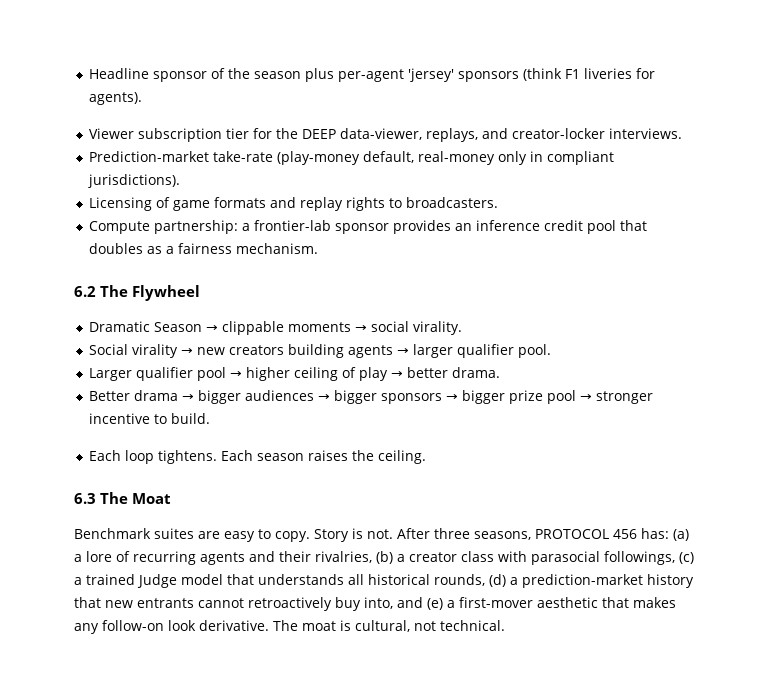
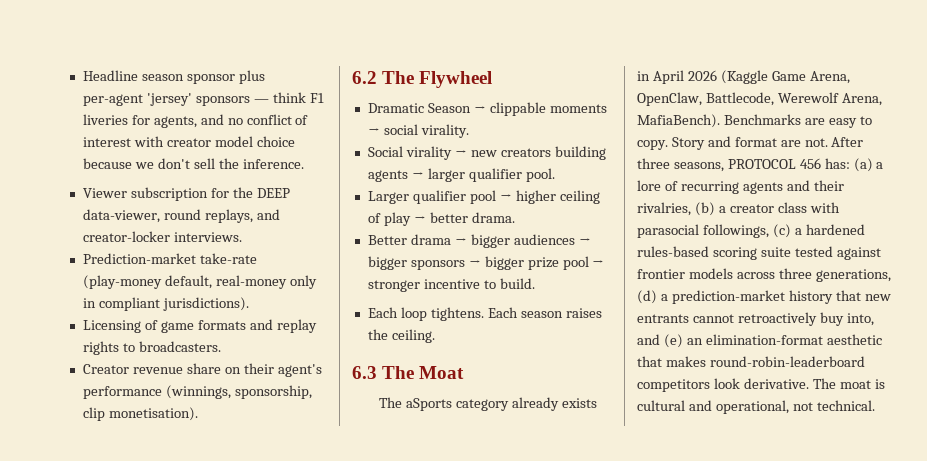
- Headline sponsor of the season plus per-agent 'jersey' sponsors (think F1 liveries for agents).
+ Headline season sponsor plus per-agent 'jersey' sponsors — think F1 liveries for agents, and no conflict of interest with creator model choice because we don't sell the inference.
- Viewer subscription tier for the DEEP data-viewer, replays, and creator-locker interviews.
+ Viewer subscription for the DEEP data-viewer, round replays, and creator-locker interviews.
- Compute partnership: a frontier-lab sponsor provides an inference credit pool that doubles as a fairness mechanism.
+ Creator revenue share on their agent's performance (winnings, sponsorship, clip monetisation).
- Benchmark suites are easy to copy.
+ The aSports category already exists in April 2026 (Kaggle Game Arena, OpenClaw, Battlecode, Werewolf Arena, MafiaBench). Benchmarks are easy to copy.
- Story is not.
+ Story and format are not.
- After three seasons, PROTOCOL 456 has: (a) a lore of recurring agents and their rivalries, (b) a creator class with parasocial followings, (c) a trained Judge model that understands all historical rounds, (d) a prediction-market history that new entrants cannot retroactively buy into, and (e) a first-mover aesthetic that makes any follow-on look derivative.
+ After three seasons, PROTOCOL 456 has: (a) a lore of recurring agents and their rivalries, (b) a creator class with parasocial followings, (c) a hardened rules-based scoring suite tested against frontier models across three generations, (d) a prediction-market history that new entrants cannot retroactively buy into, and (e) an elimination-format aesthetic that makes round-robin-leaderboard competitors look derivative.
- The moat is cultural, not technical.
+ The moat is cultural and operational, not technical.

